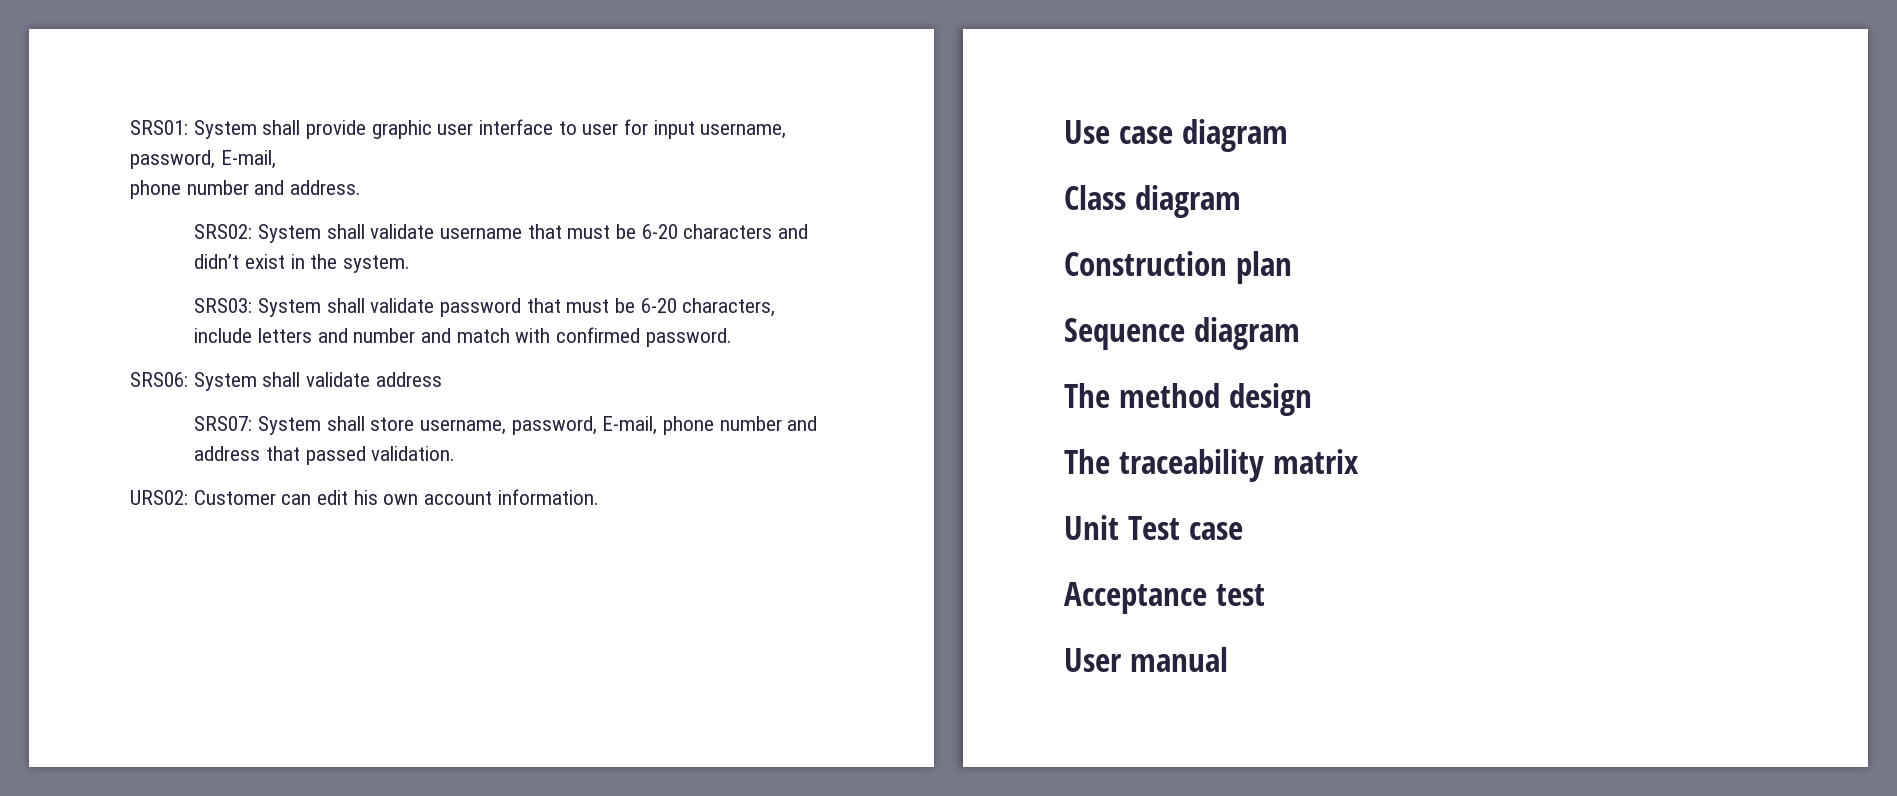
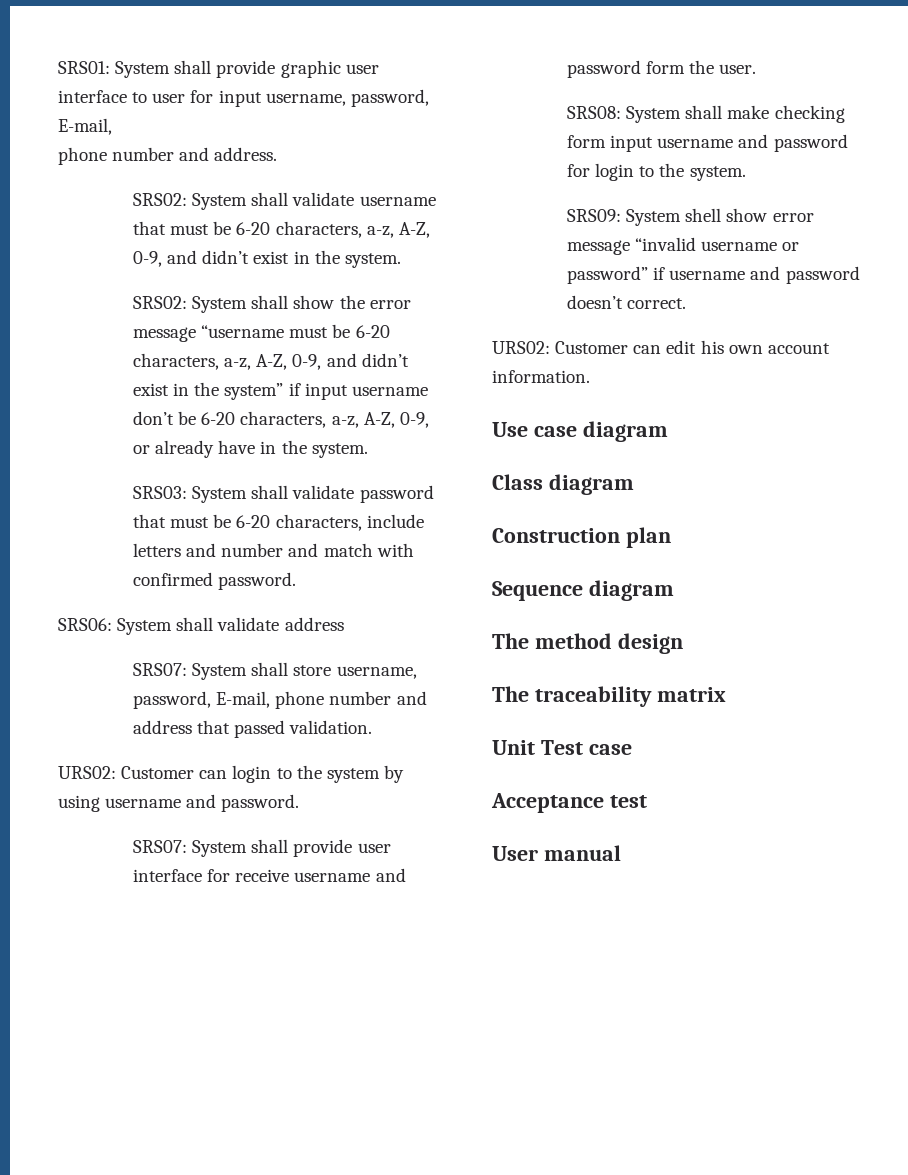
- SRS02: System shall validate username that must be 6-20 characters and didn’t exist in the system.
+ SRS02: System shall validate username that must be 6-20 characters, a-z, A-Z, 0-9, and didn’t exist in the system.
+ SRS02: System shall show the error message “username must be 6-20 characters, a-z, A-Z, 0-9, and didn’t exist in the system” if input username don’t be 6-20 characters, a-z, A-Z, 0-9, or already have in the system.
+ URS02: Customer can login to the system by using username and password.
+ SRS07: System shall provide user interface for receive username and password form the user.
+ SRS08: System shall make checking form input username and password for login to the system.
+ SRS09: System shell show error message “invalid username or password” if username and password doesn’t correct.

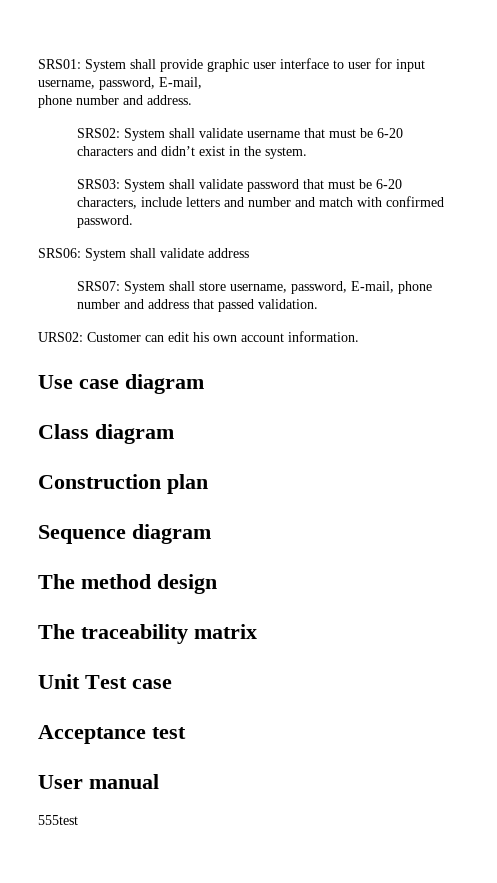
- SRS02: System shall validate username that must be 6-20 characters, a-z, A-Z, 0-9, and didn’t exist in the system.
+ SRS02: System shall validate username that must be 6-20 characters and didn’t exist in the system.
- SRS02: System shall show the error message “username must be 6-20 characters, a-z, A-Z, 0-9, and didn’t exist in the system” if input username don’t be 6-20 characters, a-z, A-Z, 0-9, or already have in the system.
- URS02: Customer can login to the system by using username and password.
- SRS07: System shall provide user interface for receive username and password form the user.
- SRS08: System shall make checking form input username and password for login to the system.
- SRS09: System shell show error message “invalid username or password” if username and password doesn’t correct.
+ 555test

